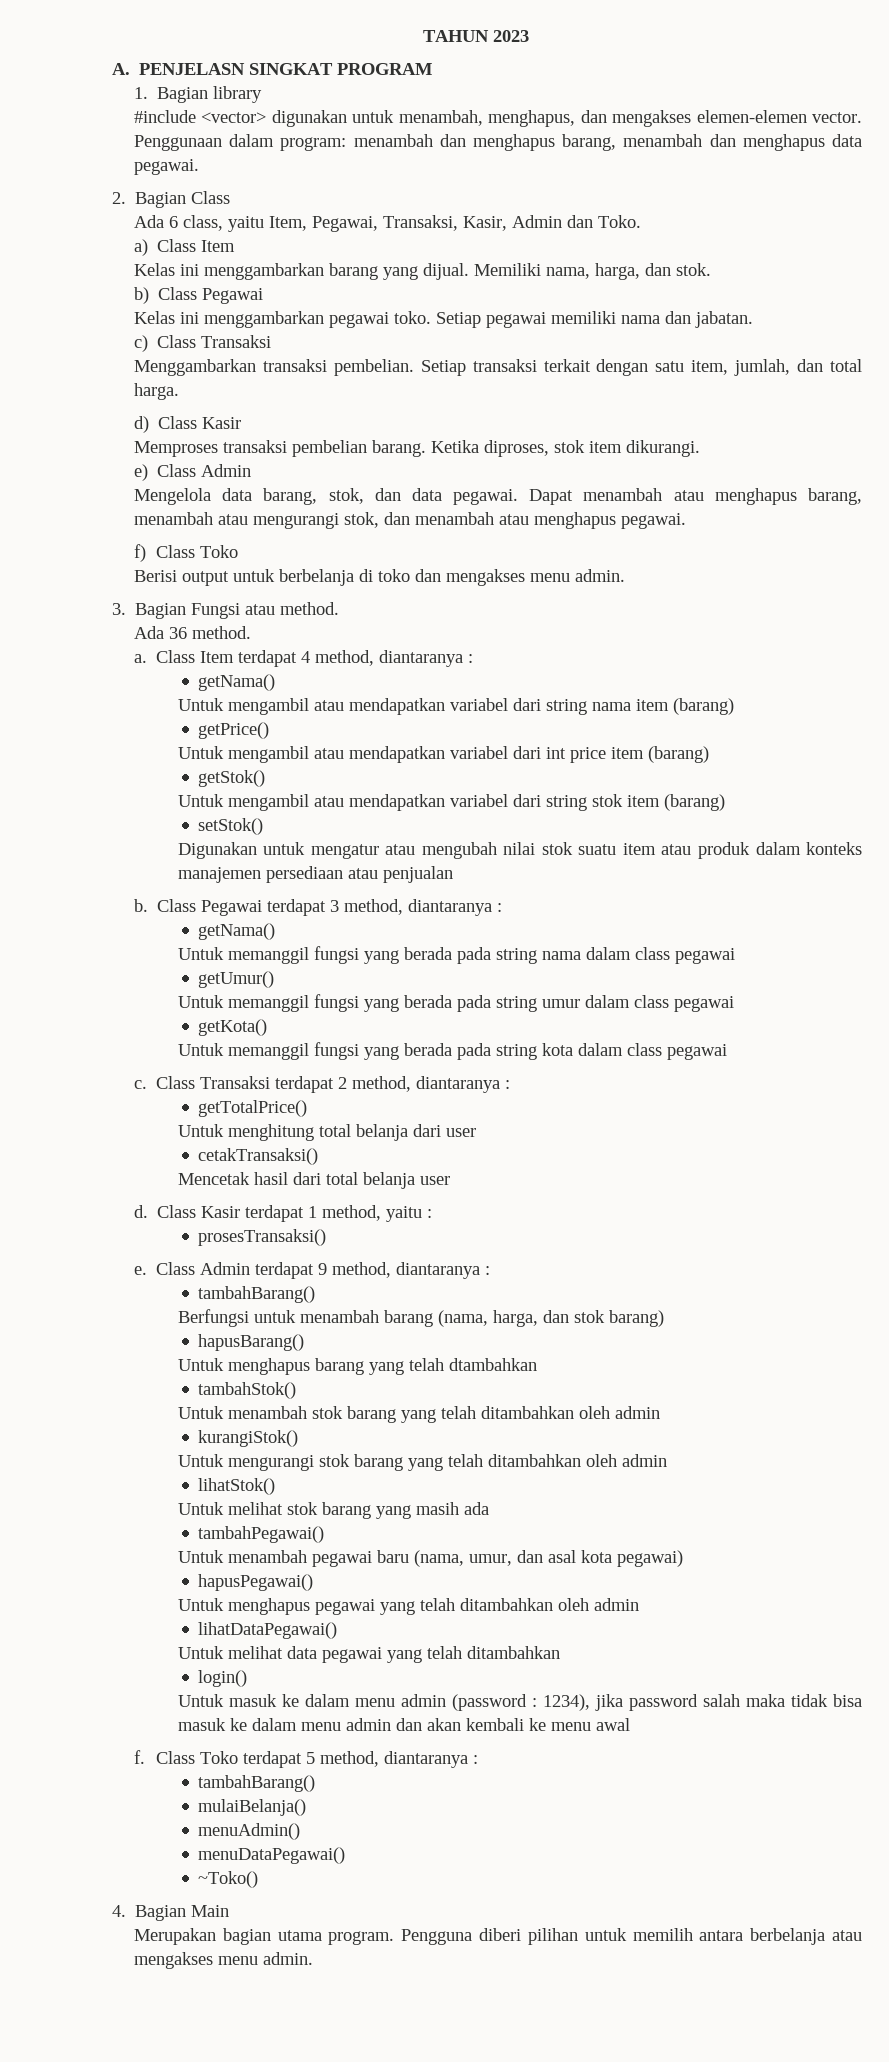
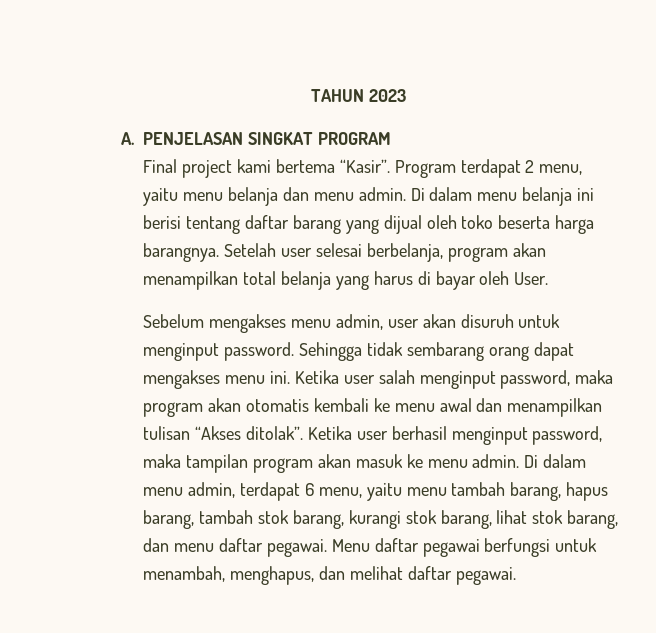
- A. PENJELASN SINGKAT PROGRAM
+ A. PENJELASAN SINGKAT PROGRAM
- 1. Bagian library
- #include <vector> digunakan untuk menambah, menghapus, dan mengakses elemen-elemen vector. Penggunaan dalam program: menambah dan menghapus barang, menambah dan menghapus data pegawai.
- 2. Bagian Class
- Ada 6 class, yaitu Item, Pegawai, Transaksi, Kasir, Admin dan Toko.
- a) Class Item
- Kelas ini menggambarkan barang yang dijual. Memiliki nama, harga, dan stok.
- b) Class Pegawai
- Kelas ini menggambarkan pegawai toko. Setiap pegawai memiliki nama dan jabatan.
- c) Class Transaksi
- Menggambarkan transaksi pembelian. Setiap transaksi terkait dengan satu item, jumlah, dan total harga.
- d) Class Kasir
- Memproses transaksi pembelian barang. Ketika diproses, stok item dikurangi.
- e) Class Admin
- Mengelola data barang, stok, dan data pegawai. Dapat menambah atau menghapus barang, menambah atau mengurangi stok, dan menambah atau menghapus pegawai.
- f) Class Toko
- Berisi output untuk berbelanja di toko dan mengakses menu admin.
- 3. Bagian Fungsi atau method.
- Ada 36 method.
- a. Class Item terdapat 4 method, diantaranya :
- getNama()
- Untuk mengambil atau mendapatkan variabel dari string nama item (barang)
- getPrice()
- Untuk mengambil atau mendapatkan variabel dari int price item (barang)
- getStok()
- Untuk mengambil atau mendapatkan variabel dari string stok item (barang)
- setStok()
- Digunakan untuk mengatur atau mengubah nilai stok suatu item atau produk dalam konteks manajemen persediaan atau penjualan
- b. Class Pegawai terdapat 3 method, diantaranya :
- getNama()
- Untuk memanggil fungsi yang berada pada string nama dalam class pegawai
- getUmur()
- Untuk memanggil fungsi yang berada pada string umur dalam class pegawai
- getKota()
- Untuk memanggil fungsi yang berada pada string kota dalam class pegawai
- c. Class Transaksi terdapat 2 method, diantaranya :
- getTotalPrice()
- Untuk menghitung total belanja dari user
- cetakTransaksi()
- Mencetak hasil dari total belanja user
- d. Class Kasir terdapat 1 method, yaitu :
- prosesTransaksi()
- e. Class Admin terdapat 9 method, diantaranya :
- tambahBarang()
- Berfungsi untuk menambah barang (nama, harga, dan stok barang)
- hapusBarang()
- Untuk menghapus barang yang telah dtambahkan
- tambahStok()
- Untuk menambah stok barang yang telah ditambahkan oleh admin
- kurangiStok()
- Untuk mengurangi stok barang yang telah ditambahkan oleh admin
- lihatStok()
- Untuk melihat stok barang yang masih ada
- tambahPegawai()
- Untuk menambah pegawai baru (nama, umur, dan asal kota pegawai)
- hapusPegawai()
- Untuk menghapus pegawai yang telah ditambahkan oleh admin
- lihatDataPegawai()
- Untuk melihat data pegawai yang telah ditambahkan
- login()
- Untuk masuk ke dalam menu admin (password : 1234), jika password salah maka tidak bisa masuk ke dalam menu admin dan akan kembali ke menu awal
- f. Class Toko terdapat 5 method, diantaranya :
- tambahBarang()
- mulaiBelanja()
- menuAdmin()
- menuDataPegawai()
- ~Toko()
- 4. Bagian Main
- Merupakan bagian utama program. Pengguna diberi pilihan untuk memilih antara berbelanja atau mengakses menu admin.
+ Final project kami bertema “Kasir”. Program terdapat 2 menu, yaitu menu belanja dan menu admin. Di dalam menu belanja ini berisi tentang daftar barang yang dijual oleh toko beserta harga barangnya. Setelah user selesai berbelanja, program akan menampilkan total belanja yang harus di bayar oleh User.
+ Sebelum mengakses menu admin, user akan disuruh untuk menginput password. Sehingga tidak sembarang orang dapat mengakses menu ini. Ketika user salah menginput password, maka program akan otomatis kembali ke menu awal dan menampilkan tulisan “Akses ditolak”. Ketika user berhasil menginput password, maka tampilan program akan masuk ke menu admin. Di dalam menu admin, terdapat 6 menu, yaitu menu tambah barang, hapus barang, tambah stok barang, kurangi stok barang, lihat stok barang, dan menu daftar pegawai. Menu daftar pegawai berfungsi untuk menambah, menghapus, dan melihat daftar pegawai.

